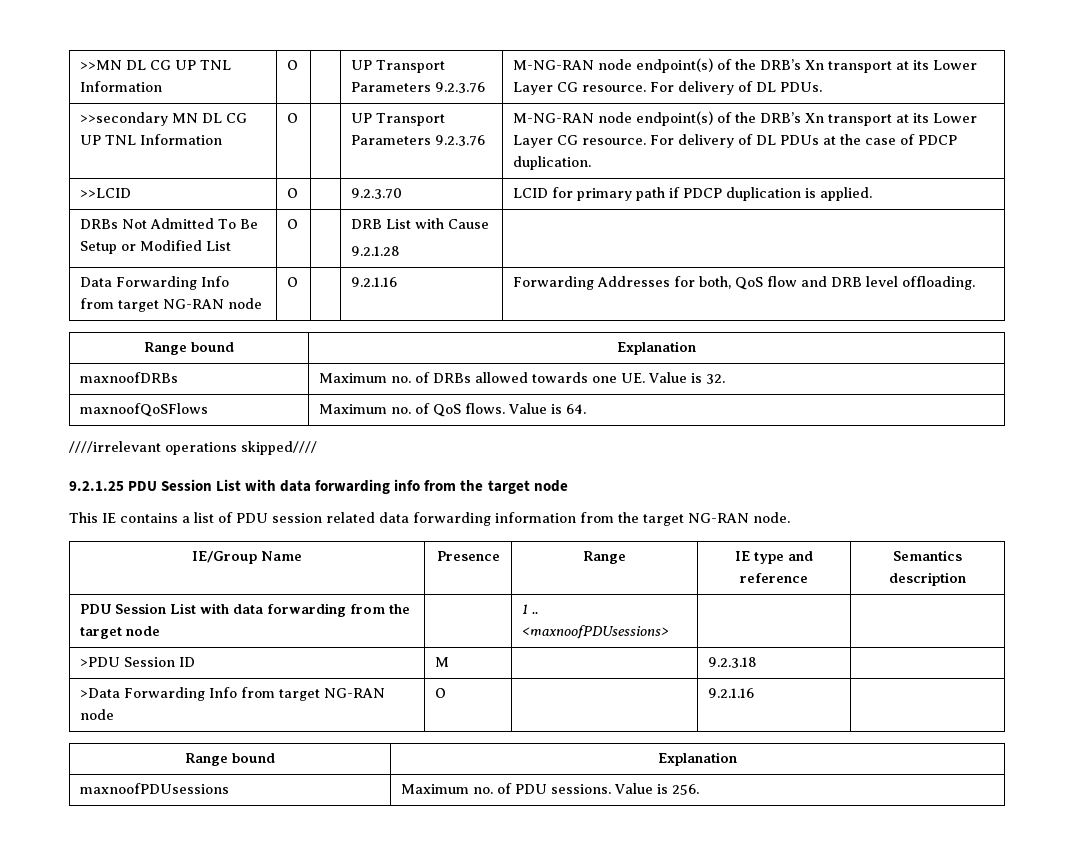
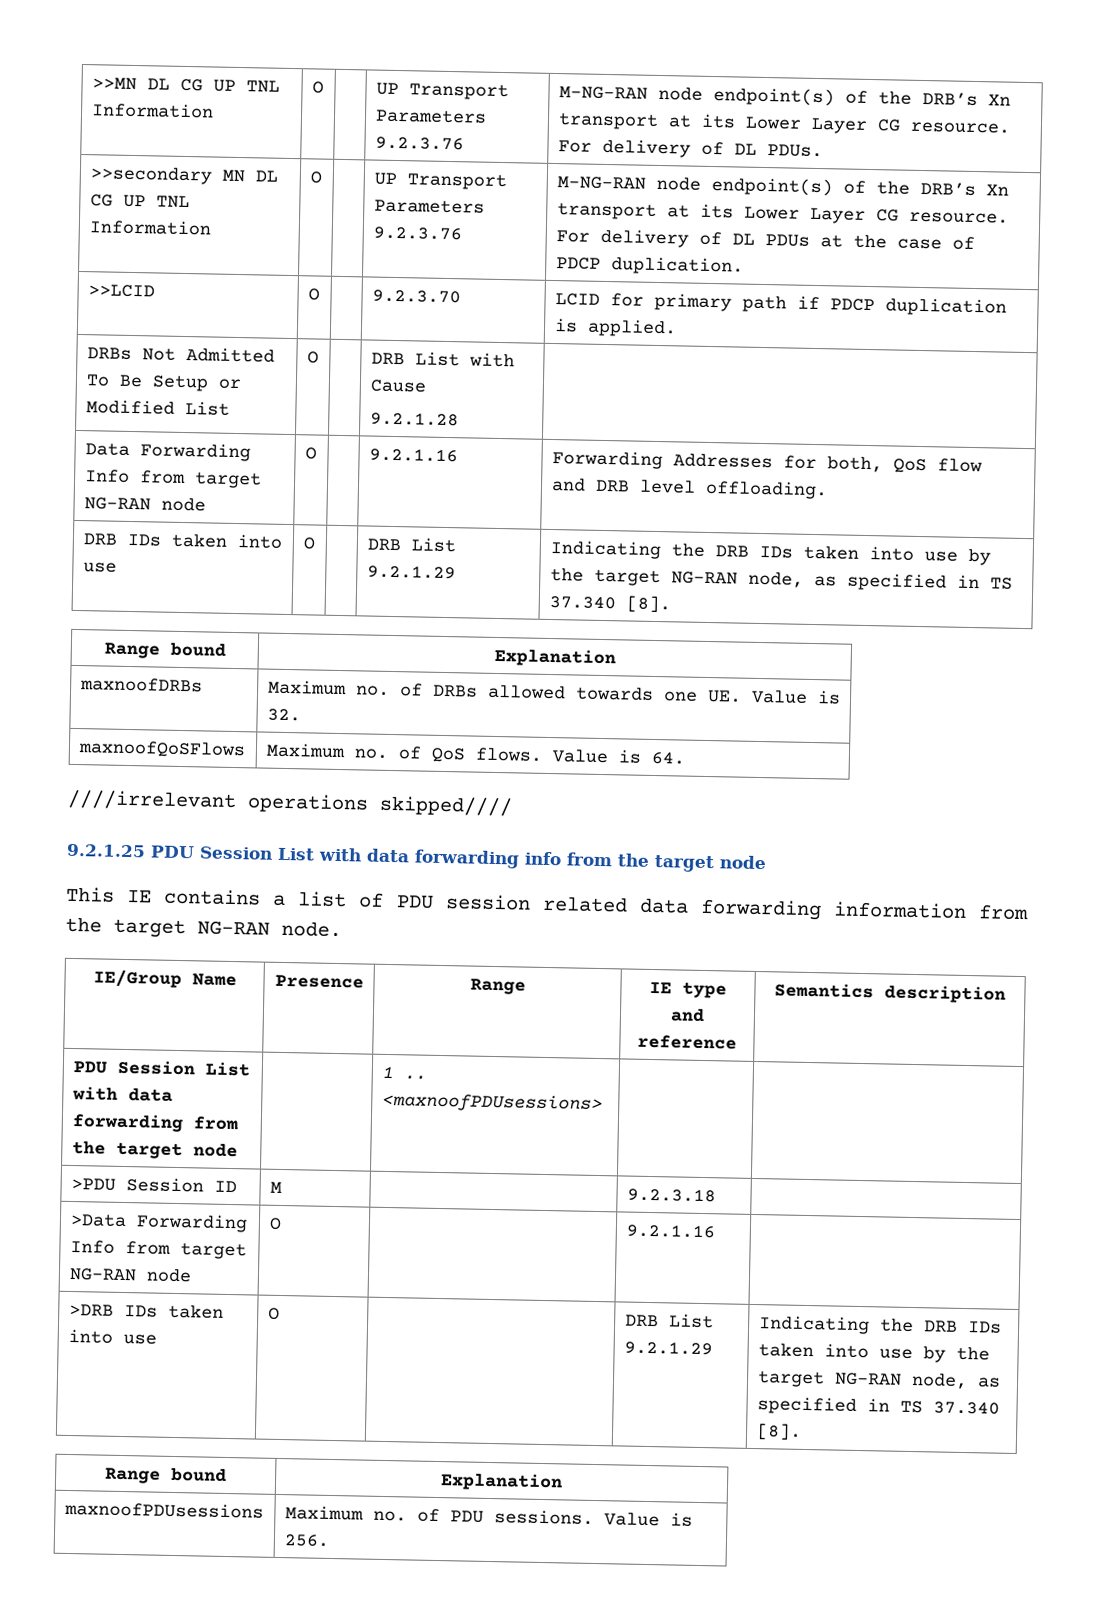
+ DRB IDs taken into use | O | | DRB List 9.2.1.29 | Indicating the DRB IDs taken into use by the target NG-RAN node, as specified in TS 37.340 [8].
+ >DRB IDs taken into use | O | | DRB List 9.2.1.29 | Indicating the DRB IDs taken into use by the target NG-RAN node, as specified in TS 37.340 [8].

